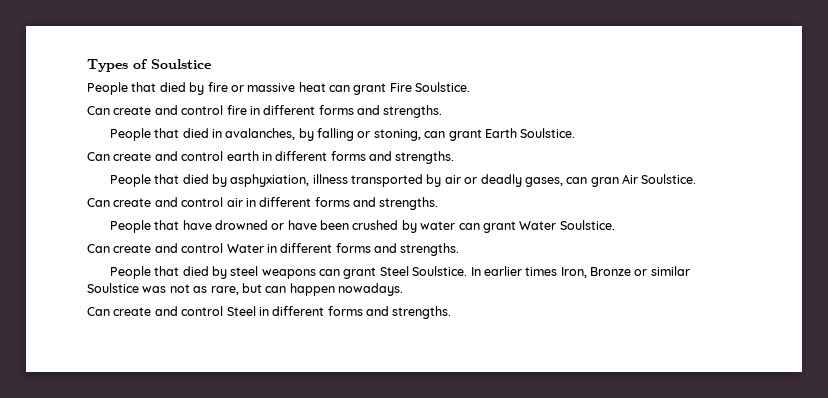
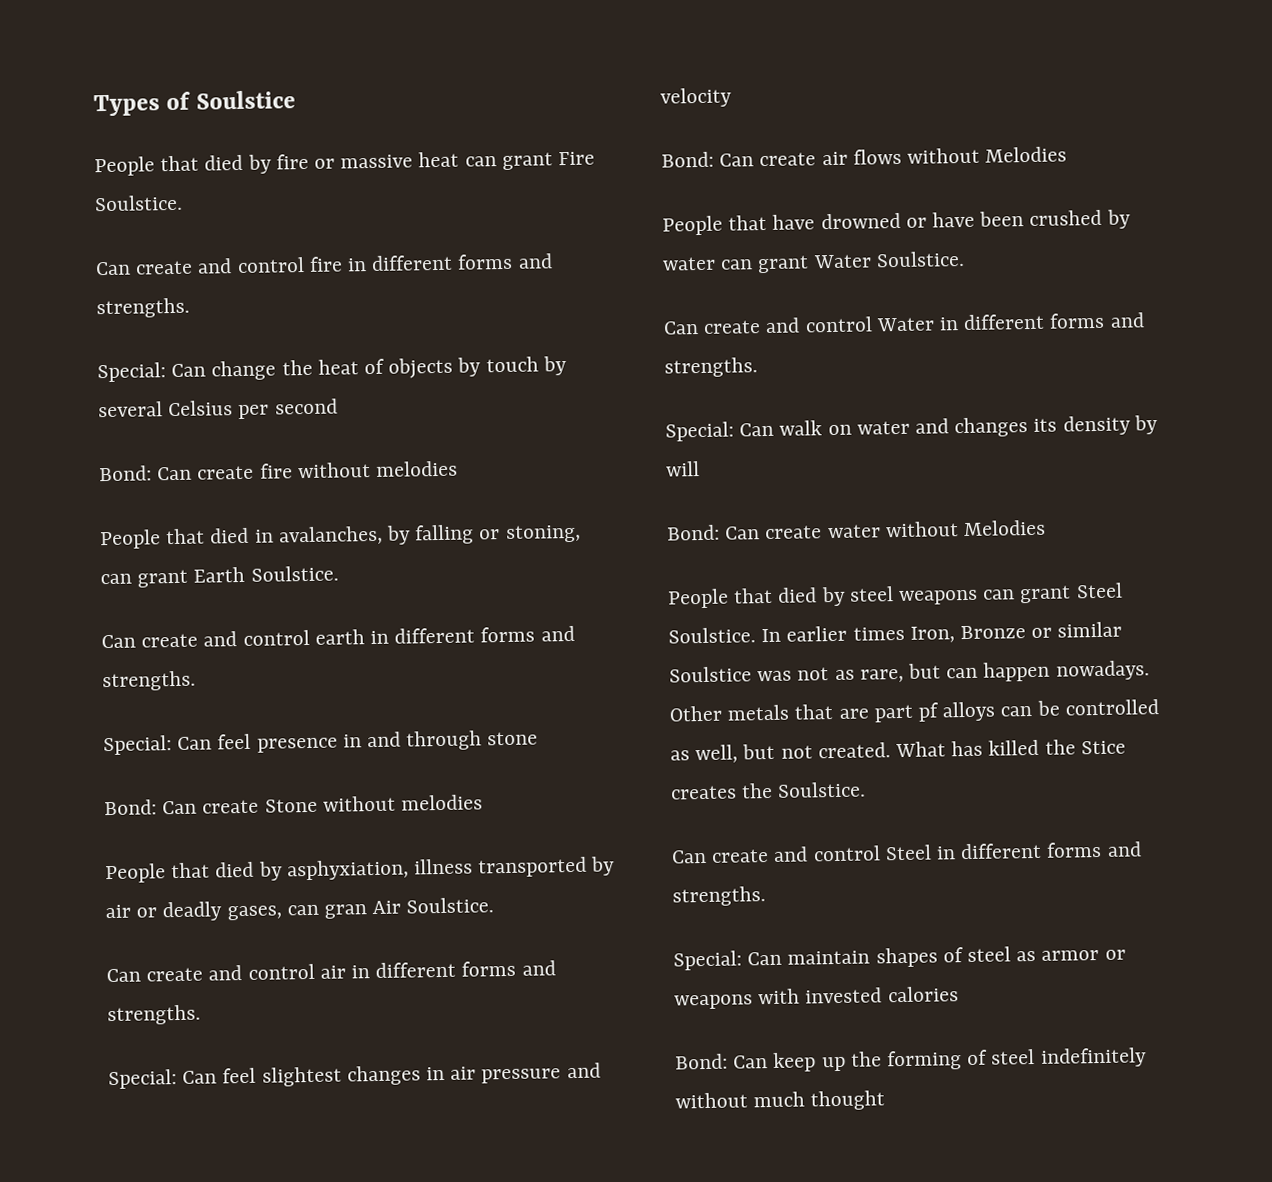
+ Special: Can change the heat of objects by touch by several Celsius per second
+ Bond: Can create fire without melodies
+ Special: Can feel presence in and through stone
+ Bond: Can create Stone without melodies
+ Special: Can feel slightest changes in air pressure and velocity
+ Bond: Can create air flows without Melodies
+ Special: Can walk on water and changes its density by will
+ Bond: Can create water without Melodies
+ Other metals that are part pf alloys can be controlled as well, but not created. What has killed the Stice creates the Soulstice.
+ Special: Can maintain shapes of steel as armor or weapons with invested calories
+ Bond: Can keep up the forming of steel indefinitely without much thought

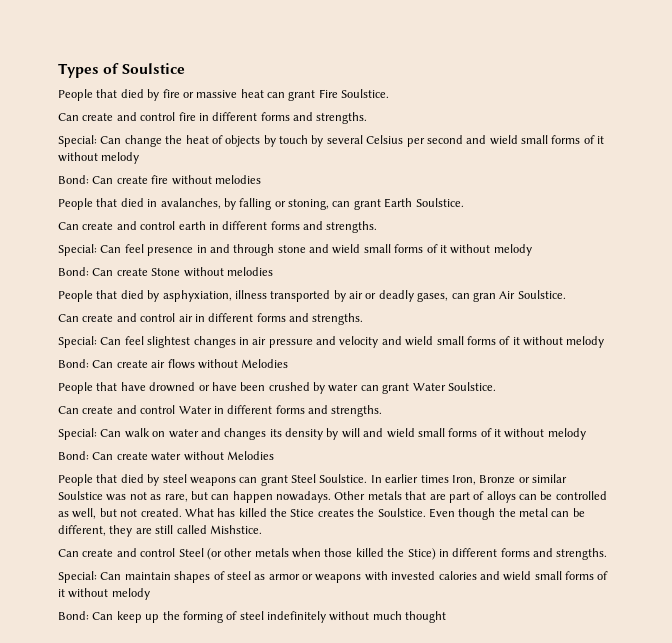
- Special: Can change the heat of objects by touch by several Celsius per second
+ Special: Can change the heat of objects by touch by several Celsius per second and wield small forms of it without melody
- Special: Can feel presence in and through stone
+ Special: Can feel presence in and through stone and wield small forms of it without melody
- Special: Can feel slightest changes in air pressure and velocity
+ Special: Can feel slightest changes in air pressure and velocity and wield small forms of it without melody
- Special: Can walk on water and changes its density by will
+ Special: Can walk on water and changes its density by will and wield small forms of it without melody
- Other metals that are part pf alloys can be controlled as well, but not created.
+ Other metals that are part of alloys can be controlled as well, but not created.
+ Even though the metal can be different, they are still called Mishstice.
- Can create and control Steel in different forms and strengths.
+ Can create and control Steel (or other metals when those killed the Stice) in different forms and strengths.
- Special: Can maintain shapes of steel as armor or weapons with invested calories
+ Special: Can maintain shapes of steel as armor or weapons with invested calories and wield small forms of it without melody

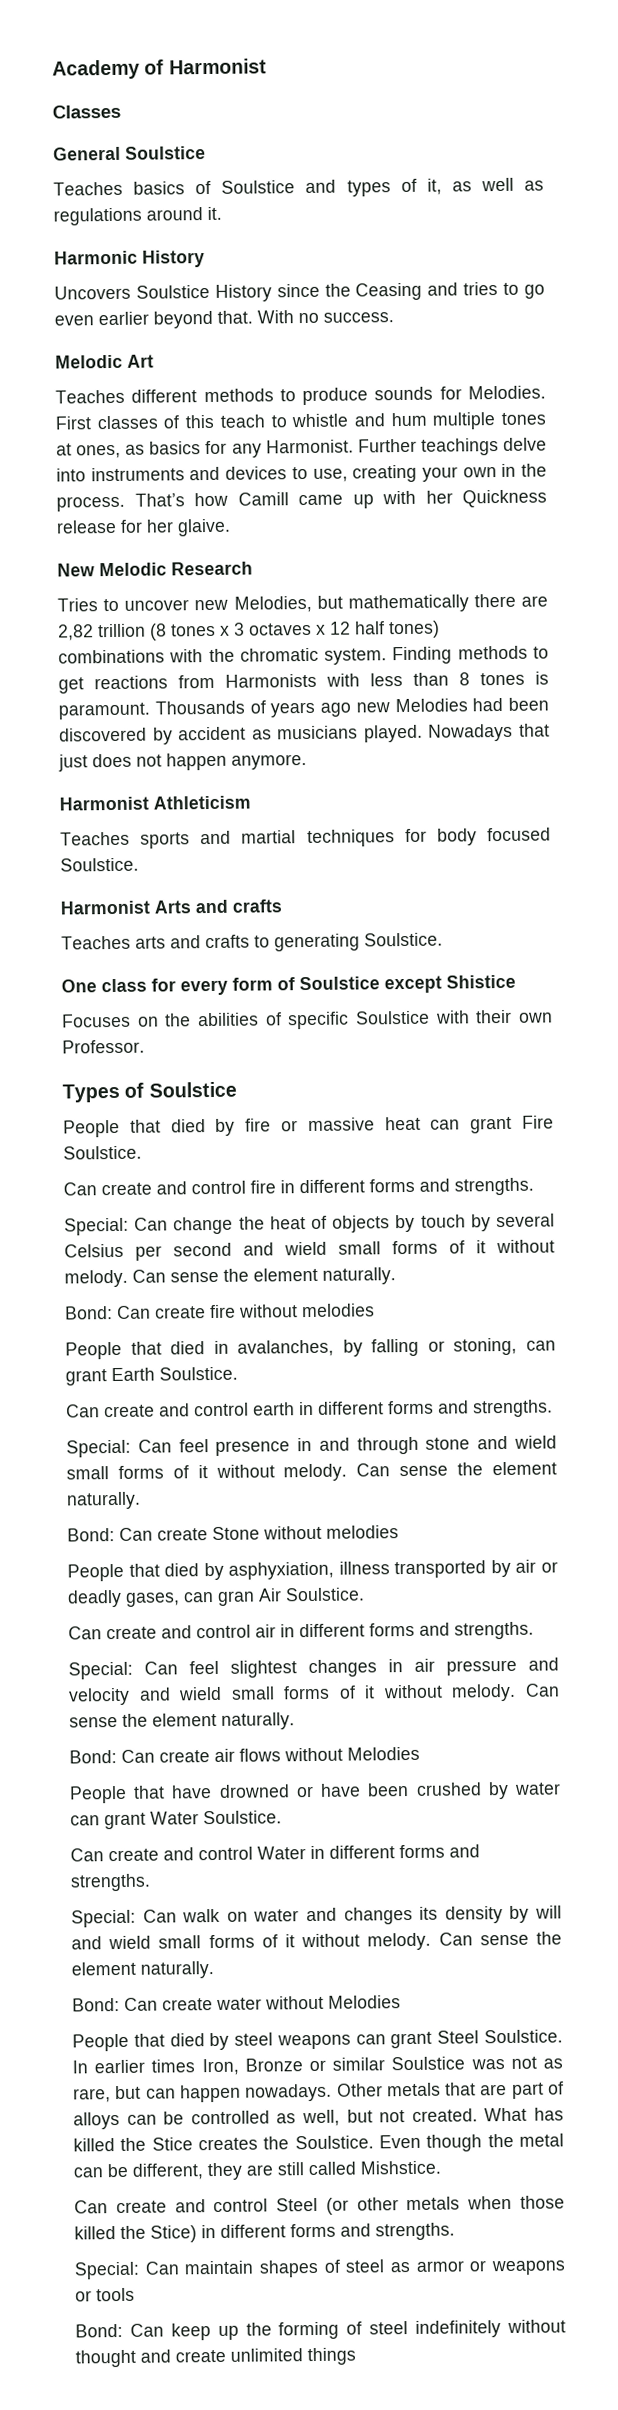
+ Academy of Harmonist
+ Classes
+ General Soulstice
+ Teaches basics of Soulstice and types of it, as well as regulations around it.
+ Harmonic History
+ Uncovers Soulstice History since the Ceasing and tries to go even earlier beyond that. With no success.
+ Melodic Art
+ Teaches different methods to produce sounds for Melodies. First classes of this teach to whistle and hum multiple tones at ones, as basics for any Harmonist. Further teachings delve into instruments and devices to use, creating your own in the process. That’s how Camill came up with her Quickness release for her glaive.
+ New Melodic Research
+ Tries to uncover new Melodies, but mathematically there are 2,82 trillion (8 tones x 3 octaves x 12 half tones) combinations with the chromatic system. Finding methods to get reactions from Harmonists with less than 8 tones is paramount. Thousands of years ago new Melodies had been discovered by accident as musicians played. Nowadays that just does not happen anymore.
+ Harmonist Athleticism
+ Teaches sports and martial techniques for body focused Soulstice.
+ Harmonist Arts and crafts
+ Teaches arts and crafts to generating Soulstice.
+ One class for every form of Soulstice except Shistice
+ Focuses on the abilities of specific Soulstice with their own Professor.
- Special: Can change the heat of objects by touch by several Celsius per second and wield small forms of it without melody
+ Special: Can change the heat of objects by touch by several Celsius per second and wield small forms of it without melody. Can sense the element naturally.
- Special: Can feel presence in and through stone and wield small forms of it without melody
+ Special: Can feel presence in and through stone and wield small forms of it without melody. Can sense the element naturally.
- Special: Can feel slightest changes in air pressure and velocity and wield small forms of it without melody
+ Special: Can feel slightest changes in air pressure and velocity and wield small forms of it without melody. Can sense the element naturally.
- Special: Can walk on water and changes its density by will and wield small forms of it without melody
+ Special: Can walk on water and changes its density by will and wield small forms of it without melody. Can sense the element naturally.
- Special: Can maintain shapes of steel as armor or weapons with invested calories and wield small forms of it without melody
+ Special: Can maintain shapes of steel as armor or weapons or tools
- Bond: Can keep up the forming of steel indefinitely without much thought
+ Bond: Can keep up the forming of steel indefinitely without thought and create unlimited things

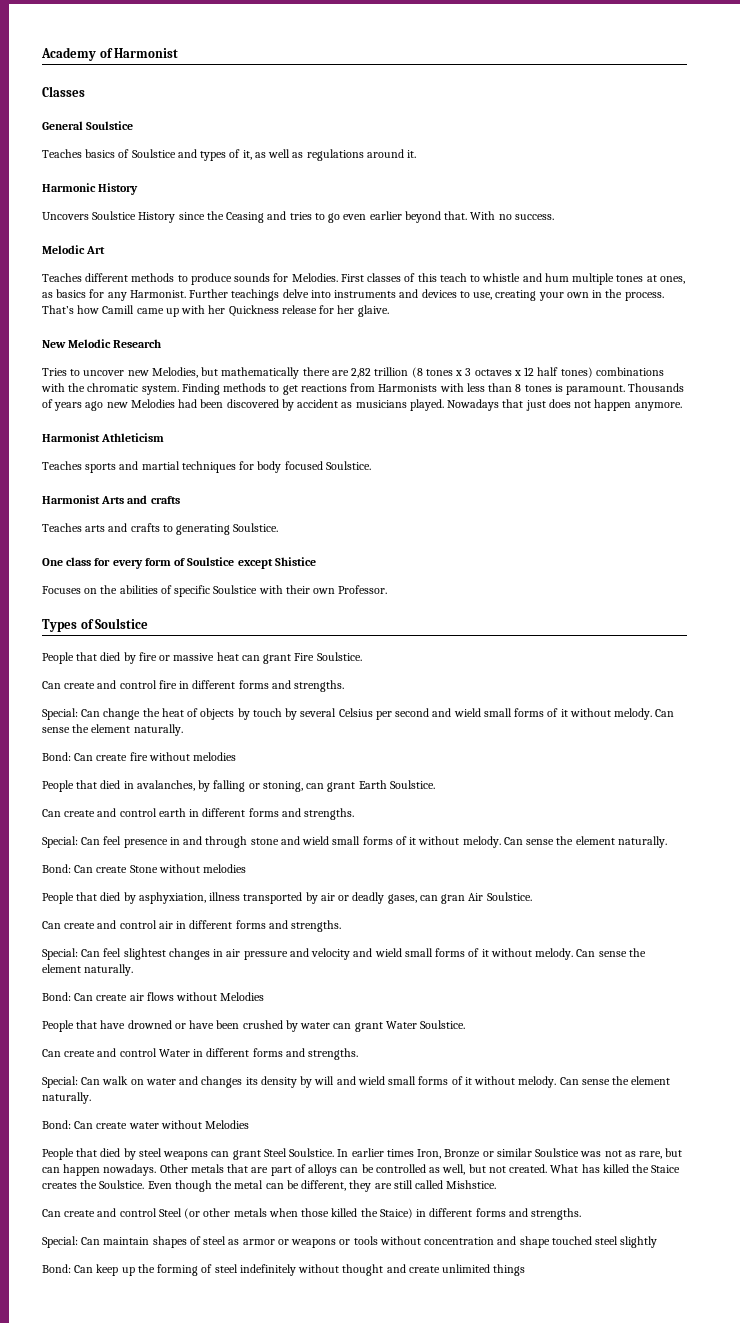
- What has killed the Stice creates the Soulstice.
+ What has killed the Staice creates the Soulstice.
- Can create and control Steel (or other metals when those killed the Stice) in different forms and strengths.
+ Can create and control Steel (or other metals when those killed the Staice) in different forms and strengths.
- Special: Can maintain shapes of steel as armor or weapons or tools
+ Special: Can maintain shapes of steel as armor or weapons or tools without concentration and shape touched steel slightly

